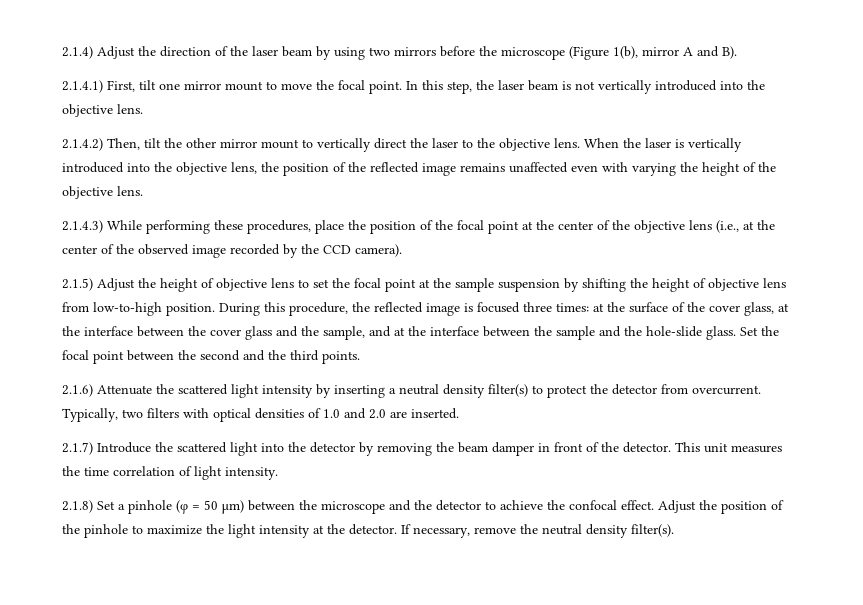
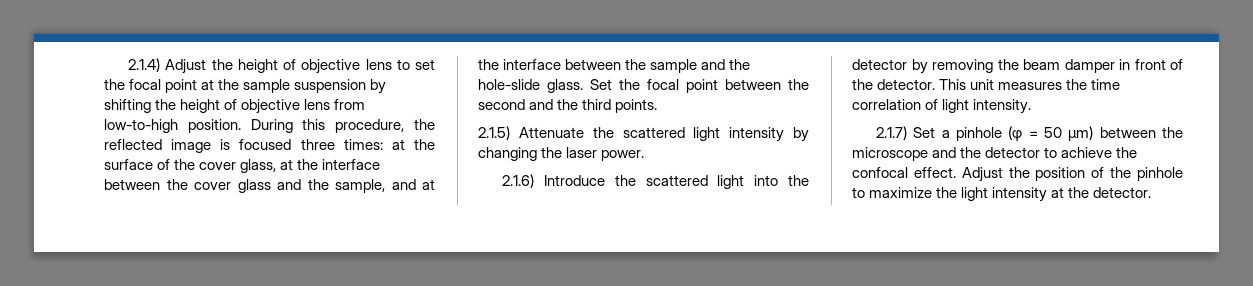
- 2.1.4) Adjust the direction of the laser beam by using two mirrors before the microscope (Figure 1(b), mirror A and B).
- 2.1.4.1) First, tilt one mirror mount to move the focal point. In this step, the laser beam is not vertically introduced into the objective lens.
- 2.1.4.2) Then, tilt the other mirror mount to vertically direct the laser to the objective lens. When the laser is vertically introduced into the objective lens, the position of the reflected image remains unaffected even with varying the height of the objective lens.
- 2.1.4.3) While performing these procedures, place the position of the focal point at the center of the objective lens (i.e., at the center of the observed image recorded by the CCD camera).
- 2.1.5) Adjust the height of objective lens to set the focal point at the sample suspension by shifting the height of objective lens from low-to-high position.
+ 2.1.4) Adjust the height of objective lens to set the focal point at the sample suspension by shifting the height of objective lens from low-to-high position.
- 2.1.6) Attenuate the scattered light intensity by inserting a neutral density filter(s) to protect the detector from overcurrent. Typically, two filters with optical densities of 1.0 and 2.0 are inserted.
- 2.1.7) Introduce the scattered light into the detector by removing the beam damper in front of the detector.
+ 2.1.5) Attenuate the scattered light intensity by changing the laser power.
+ 2.1.6) Introduce the scattered light into the detector by removing the beam damper in front of the detector.
- 2.1.8) Set a pinhole (φ = 50 μm) between the microscope and the detector to achieve the confocal effect.
+ 2.1.7) Set a pinhole (φ = 50 μm) between the microscope and the detector to achieve the confocal effect.
- If necessary, remove the neutral density filter(s).

